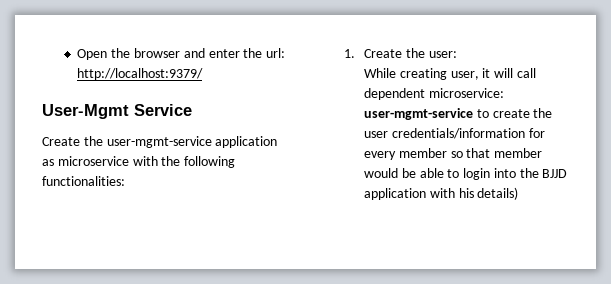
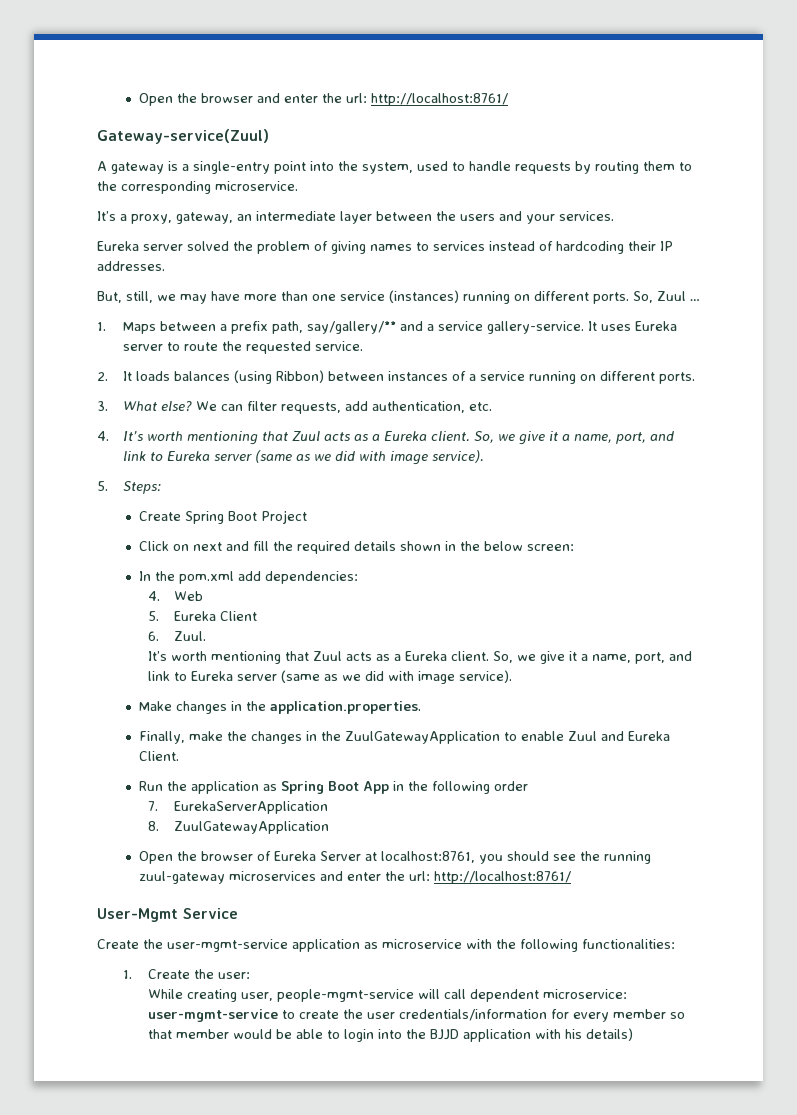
- Open the browser and enter the url: http://localhost:9379/
+ Open the browser and enter the url: http://localhost:8761/
+ Gateway-service(Zuul)
+ A gateway is a single-entry point into the system, used to handle requests by routing them to the corresponding microservice.
+ It’s a proxy, gateway, an intermediate layer between the users and your services.
+ Eureka server solved the problem of giving names to services instead of hardcoding their IP addresses.
+ But, still, we may have more than one service (instances) running on different ports. So, Zuul …
+ 1. Maps between a prefix path, say/gallery/** and a service gallery-service. It uses Eureka server to route the requested service.
+ 2. It loads balances (using Ribbon) between instances of a service running on different ports.
+ 3. What else? We can filter requests, add authentication, etc.
+ 4. It’s worth mentioning that Zuul acts as a Eureka client. So, we give it a name, port, and link to Eureka server (same as we did with image service).
+ 5. Steps:
+ Create Spring Boot Project
+ Click on next and fill the required details shown in the below screen:
+ In the pom.xml add dependencies:
+ 4. Web
+ 5. Eureka Client
+ 6. Zuul.
+ It’s worth mentioning that Zuul acts as a Eureka client. So, we give it a name, port, and link to Eureka server (same as we did with image service).
+ Make changes in the application.properties.
+ Finally, make the changes in the ZuulGatewayApplication to enable Zuul and Eureka Client.
+ Run the application as Spring Boot App in the following order
+ 7. EurekaServerApplication
+ 8. ZuulGatewayApplication
+ Open the browser of Eureka Server at localhost:8761, you should see the running zuul-gateway microservices and enter the url: http://localhost:8761/
- While creating user, it will call dependent microservice: user-mgmt-service to create the user credentials/information for every member so that member would be able to login into the BJJD application with his details)
+ While creating user, people-mgmt-service will call dependent microservice: user-mgmt-service to create the user credentials/information for every member so that member would be able to login into the BJJD application with his details)

